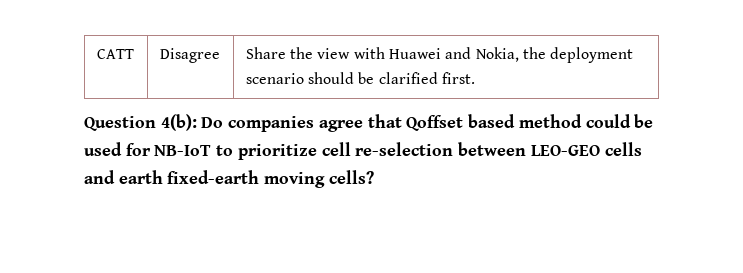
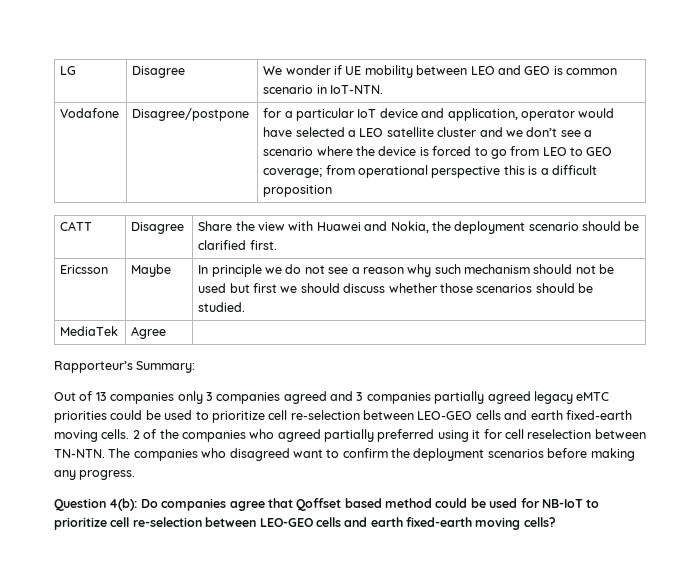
+ LG | Disagree | We wonder if UE mobility between LEO and GEO is common scenario in IoT-NTN.
+ Vodafone | Disagree/postpone | for a particular IoT device and application, operator would have selected a LEO satellite cluster and we don’t see a scenario where the device is forced to go from LEO to GEO coverage; from operational perspective this is a difficult proposition
+ Ericsson | Maybe | In principle we do not see a reason why such mechanism should not be used but first we should discuss whether those scenarios should be studied.
+ MediaTek | Agree |
+ Rapporteur’s Summary:
+ Out of 13 companies only 3 companies agreed and 3 companies partially agreed legacy eMTC priorities could be used to prioritize cell re-selection between LEO-GEO cells and earth fixed-earth moving cells. 2 of the companies who agreed partially preferred using it for cell reselection between TN-NTN. The companies who disagreed want to confirm the deployment scenarios before making any progress.

